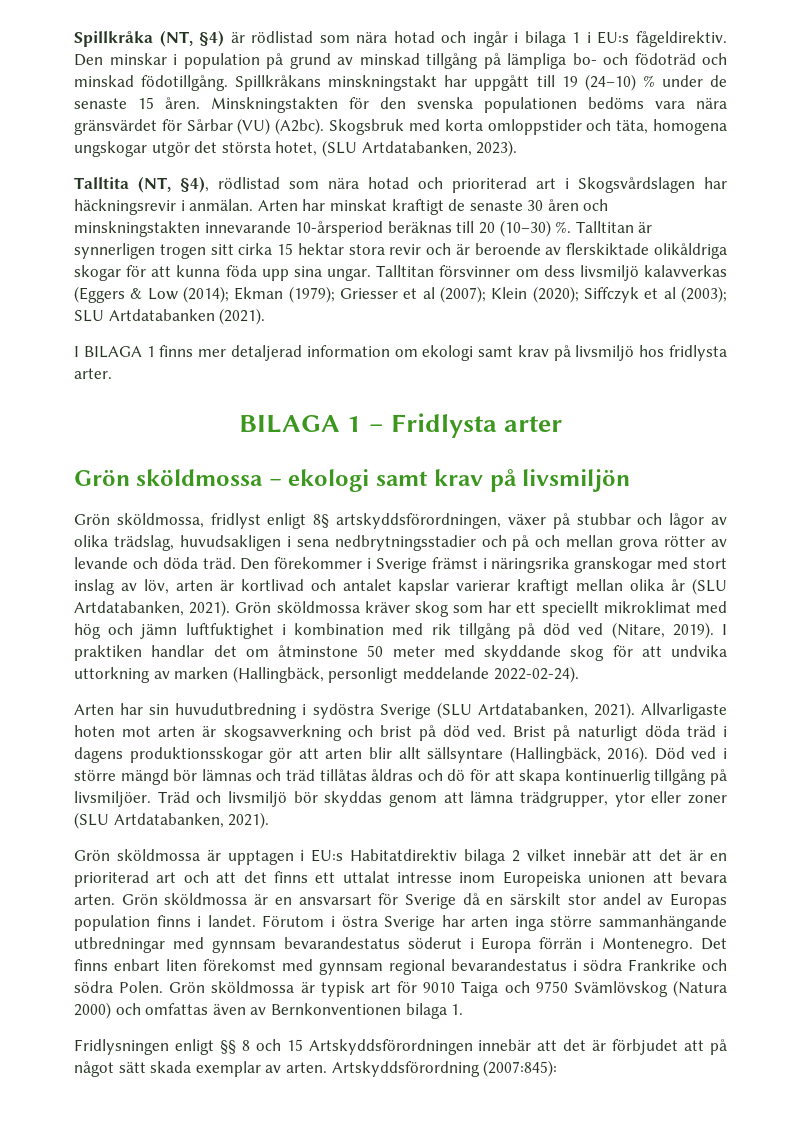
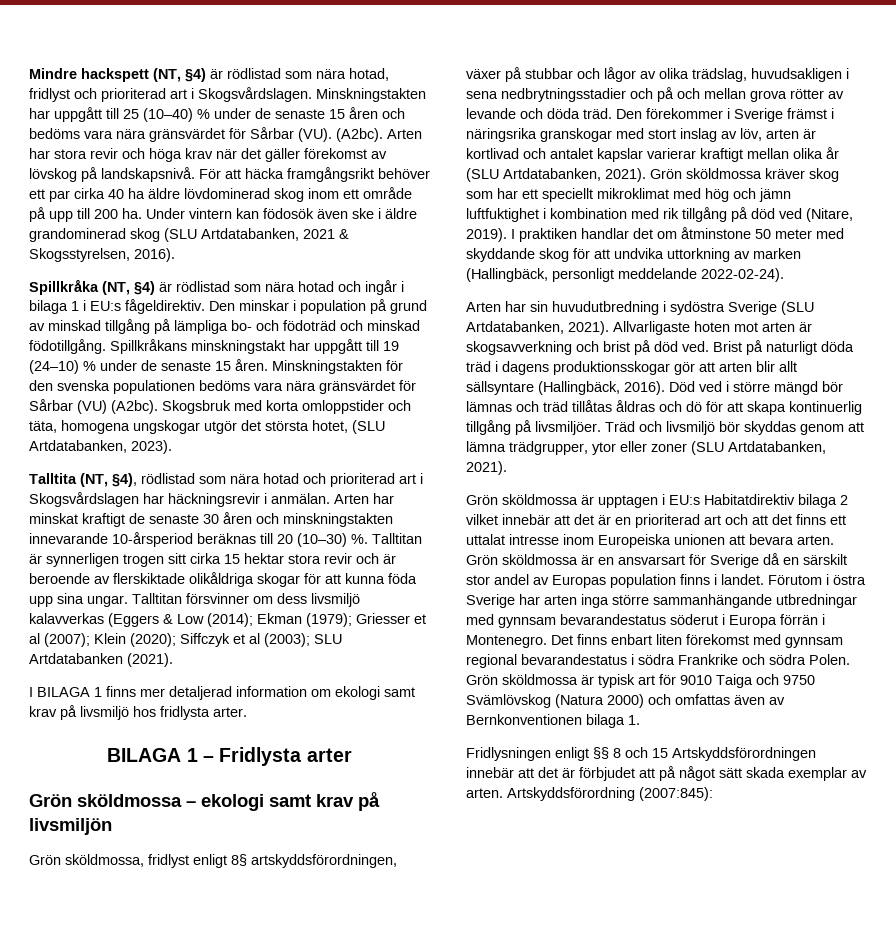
+ Mindre hackspett (NT, §4) är rödlistad som nära hotad, fridlyst och prioriterad art i Skogsvårdslagen. Minskningstakten har uppgått till 25 (10–40) % under de senaste 15 åren och bedöms vara nära gränsvärdet för Sårbar (VU). (A2bc). Arten har stora revir och höga krav när det gäller förekomst av lövskog på landskapsnivå. För att häcka framgångsrikt behöver ett par cirka 40 ha äldre lövdominerad skog inom ett område på upp till 200 ha. Under vintern kan födosök även ske i äldre grandominerad skog (SLU Artdatabanken, 2021 & Skogsstyrelsen, 2016).

